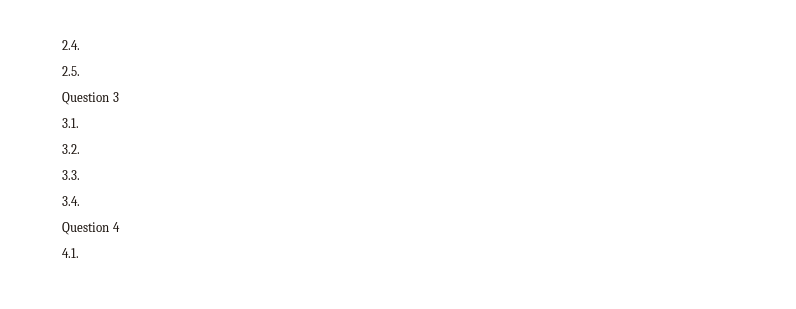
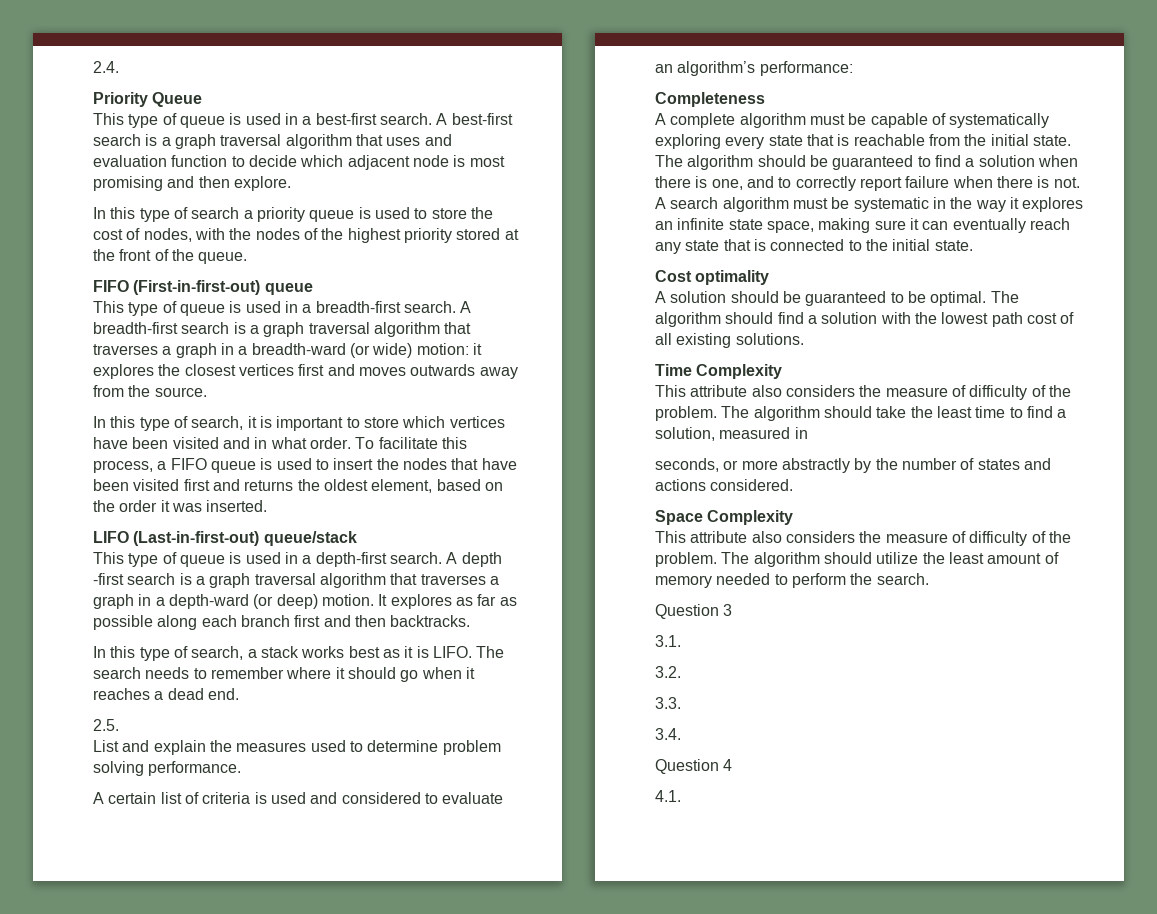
+ Priority Queue
+ This type of queue is used in a best-first search. A best-first search is a graph traversal algorithm that uses and evaluation function to decide which adjacent node is most promising and then explore.
+ In this type of search a priority queue is used to store the cost of nodes, with the nodes of the highest priority stored at the front of the queue.
+ FIFO (First-in-first-out) queue
+ This type of queue is used in a breadth-first search. A breadth-first search is a graph traversal algorithm that traverses a graph in a breadth-ward (or wide) motion: it explores the closest vertices first and moves outwards away from the source.
+ In this type of search, it is important to store which vertices have been visited and in what order. To facilitate this process, a FIFO queue is used to insert the nodes that have been visited first and returns the oldest element, based on the order it was inserted.
+ LIFO (Last-in-first-out) queue/stack
+ This type of queue is used in a depth-first search. A depth -first search is a graph traversal algorithm that traverses a graph in a depth-ward (or deep) motion. It explores as far as possible along each branch first and then backtracks.
+ In this type of search, a stack works best as it is LIFO. The search needs to remember where it should go when it reaches a dead end.
  2.5.
+ List and explain the measures used to determine problem solving performance.
+ A certain list of criteria is used and considered to evaluate an algorithm’s performance:
+ Completeness
+ A complete algorithm must be capable of systematically exploring every state that is reachable from the initial state. The algorithm should be guaranteed to find a solution when there is one, and to correctly report failure when there is not. A search algorithm must be systematic in the way it explores an infinite state space, making sure it can eventually reach any state that is connected to the initial state.
+ Cost optimality
+ A solution should be guaranteed to be optimal. The algorithm should find a solution with the lowest path cost of all existing solutions.
+ Time Complexity
+ This attribute also considers the measure of difficulty of the problem. The algorithm should take the least time to find a solution, measured in
+ seconds, or more abstractly by the number of states and actions considered.
+ Space Complexity
+ This attribute also considers the measure of difficulty of the problem. The algorithm should utilize the least amount of memory needed to perform the search.

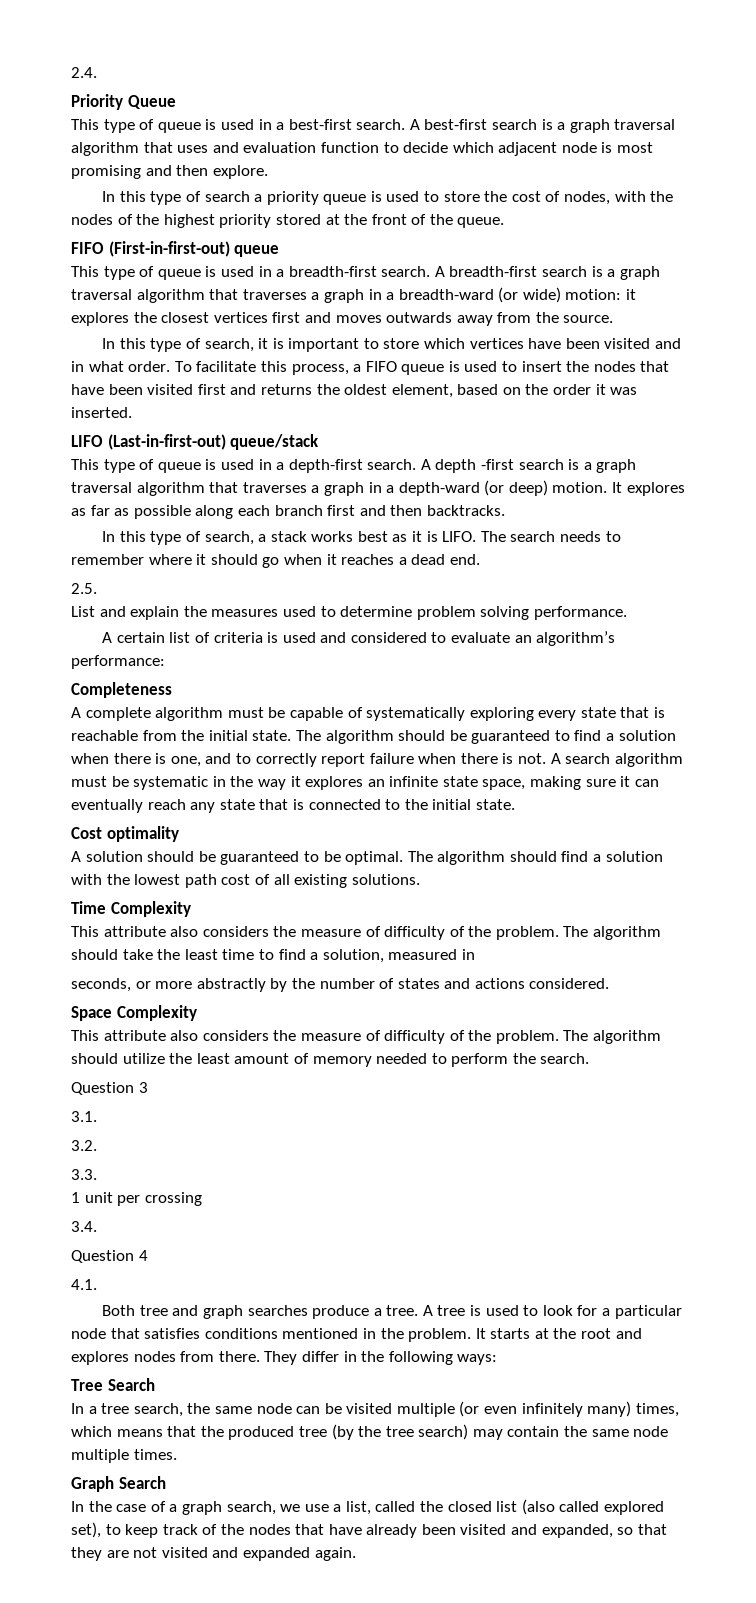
+ 1 unit per crossing
+ Both tree and graph searches produce a tree. A tree is used to look for a particular node that satisfies conditions mentioned in the problem. It starts at the root and explores nodes from there. They differ in the following ways:
+ Tree Search
+ In a tree search, the same node can be visited multiple (or even infinitely many) times, which means that the produced tree (by the tree search) may contain the same node multiple times.
+ Graph Search
+ In the case of a graph search, we use a list, called the closed list (also called explored set), to keep track of the nodes that have already been visited and expanded, so that they are not visited and expanded again.

